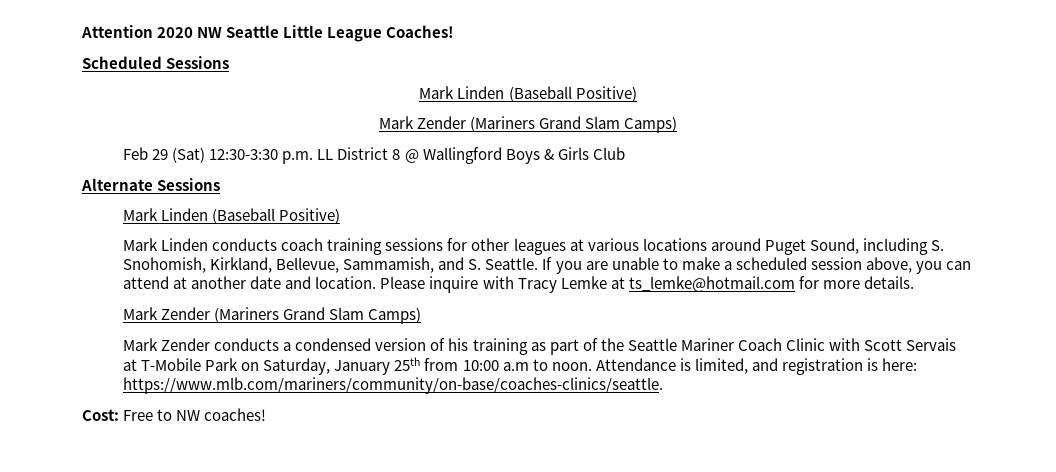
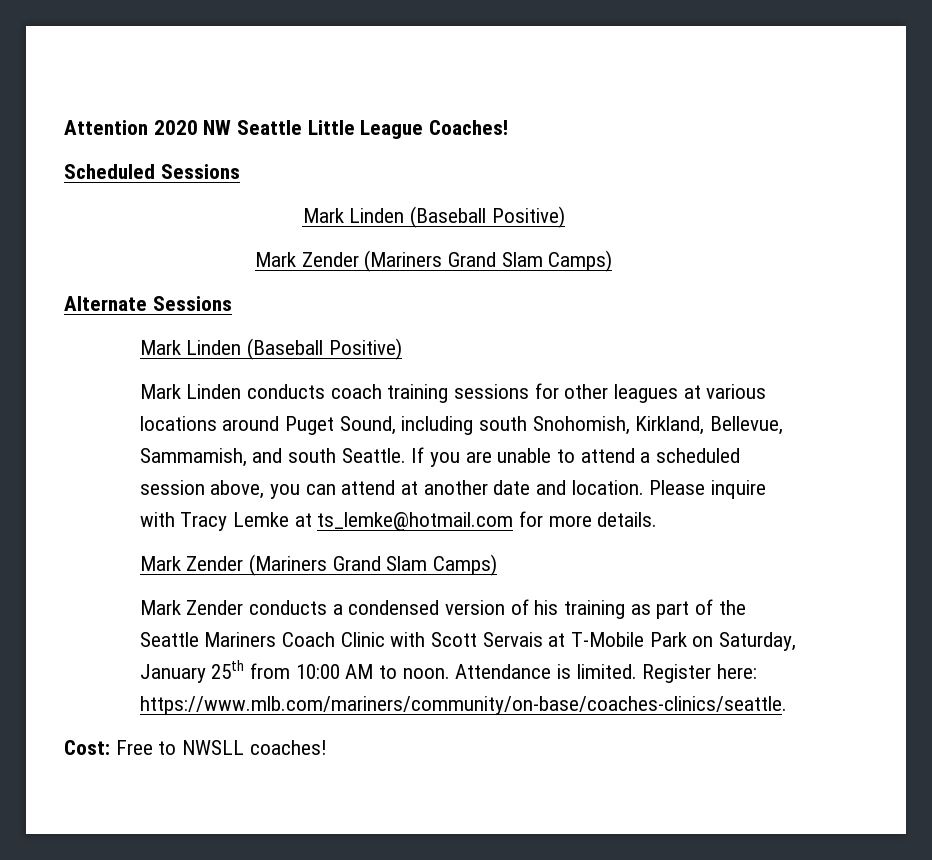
- Feb 29 (Sat) 12:30-3:30 p.m. LL District 8 @ Wallingford Boys & Girls Club
- Mark Linden conducts coach training sessions for other leagues at various locations around Puget Sound, including S. Snohomish, Kirkland, Bellevue, Sammamish, and S. Seattle.
+ Mark Linden conducts coach training sessions for other leagues at various locations around Puget Sound, including south Snohomish, Kirkland, Bellevue, Sammamish, and south Seattle.
- If you are unable to make a scheduled session above, you can attend at another date and location.
+ If you are unable to attend a scheduled session above, you can attend at another date and location.
- Mark Zender conducts a condensed version of his training as part of the Seattle Mariner Coach Clinic with Scott Servais at T-Mobile Park on Saturday, January 25th from 10:00 a.m to noon.
+ Mark Zender conducts a condensed version of his training as part of the Seattle Mariners Coach Clinic with Scott Servais at T-Mobile Park on Saturday, January 25th from 10:00 AM to noon.
- Attendance is limited, and registration is here: https://www.mlb.com/mariners/community/on-base/coaches-clinics/seattle.
+ Attendance is limited. Register here: https://www.mlb.com/mariners/community/on-base/coaches-clinics/seattle.
- Cost: Free to NW coaches!
+ Cost: Free to NWSLL coaches!

